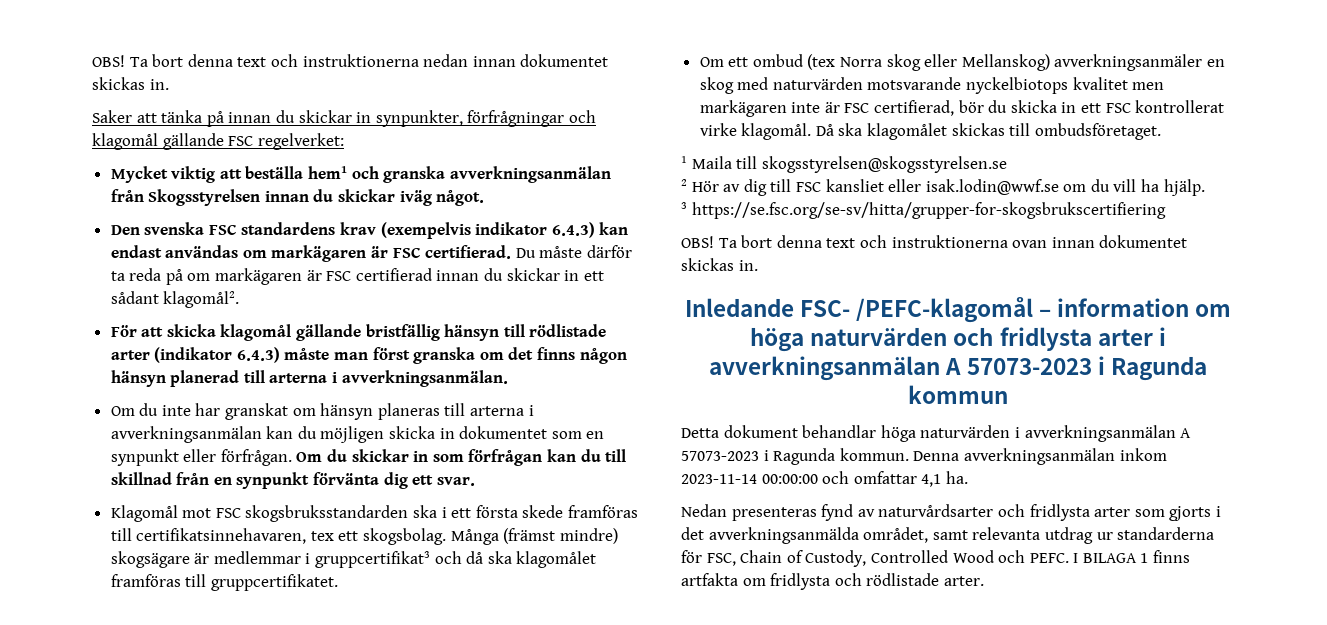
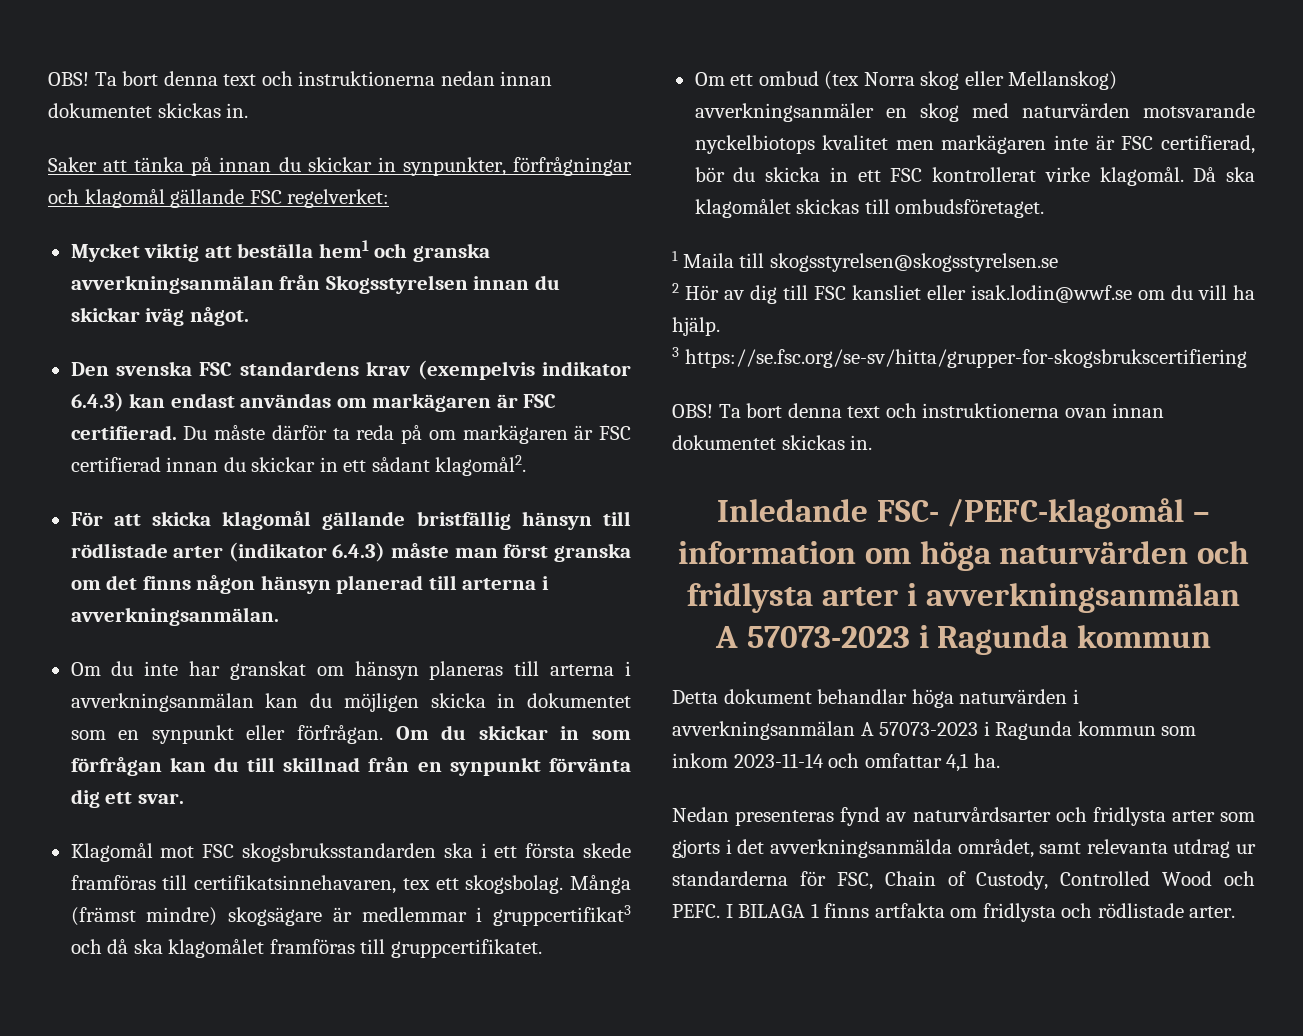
- Detta dokument behandlar höga naturvärden i avverkningsanmälan A 57073-2023 i Ragunda kommun. Denna avverkningsanmälan inkom 2023-11-14 00:00:00 och omfattar 4,1 ha.
+ Detta dokument behandlar höga naturvärden i avverkningsanmälan A 57073-2023 i Ragunda kommun som inkom 2023-11-14 och omfattar 4,1 ha.

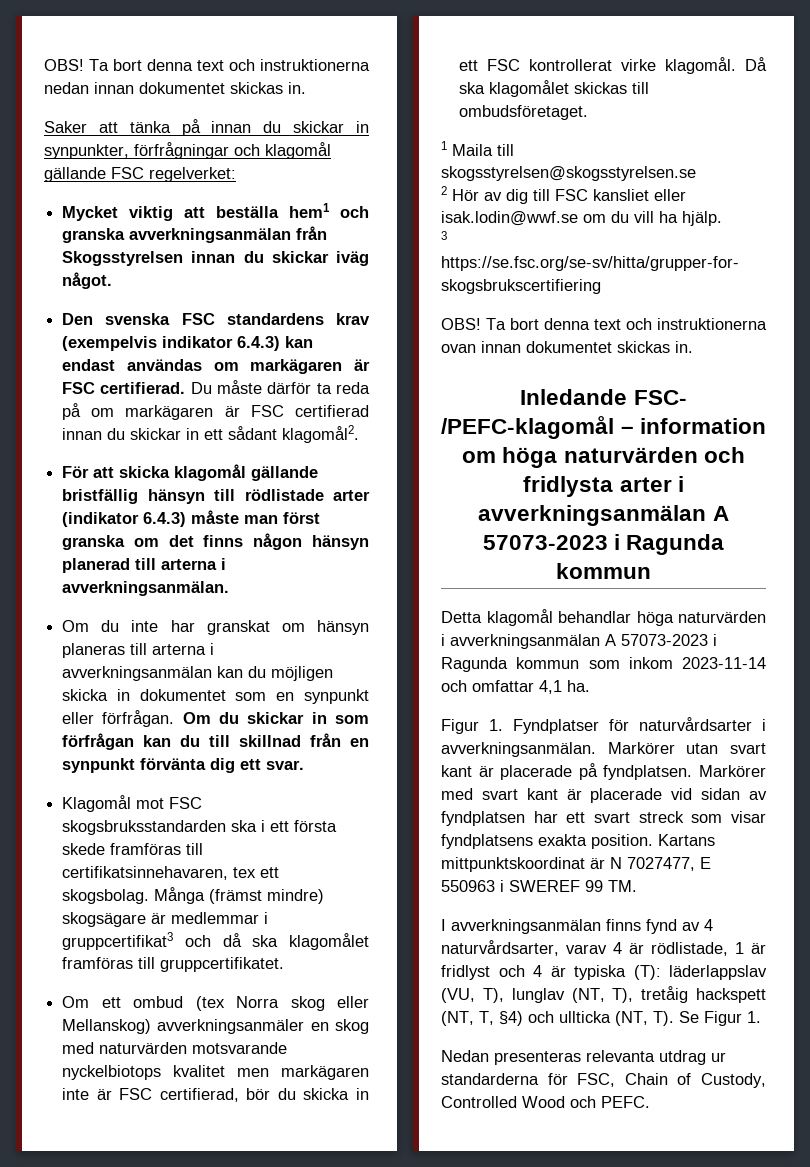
- Detta dokument behandlar höga naturvärden i avverkningsanmälan A 57073-2023 i Ragunda kommun som inkom 2023-11-14 och omfattar 4,1 ha.
+ Detta klagomål behandlar höga naturvärden i avverkningsanmälan A 57073-2023 i Ragunda kommun som inkom 2023-11-14 och omfattar 4,1 ha.
- Nedan presenteras fynd av naturvårdsarter och fridlysta arter som gjorts i det avverkningsanmälda området, samt relevanta utdrag ur standarderna för FSC, Chain of Custody, Controlled Wood och PEFC. I BILAGA 1 finns artfakta om fridlysta och rödlistade arter.
+ Figur 1. Fyndplatser för naturvårdsarter i avverkningsanmälan. Markörer utan svart kant är placerade på fyndplatsen. Markörer med svart kant är placerade vid sidan av fyndplatsen har ett svart streck som visar fyndplatsens exakta position. Kartans mittpunktskoordinat är N 7027477, E 550963 i SWEREF 99 TM.
+ I avverkningsanmälan finns fynd av 4 naturvårdsarter, varav 4 är rödlistade, 1 är fridlyst och 4 är typiska (T): läderlappslav (VU, T), lunglav (NT, T), tretåig hackspett (NT, T, §4) och ullticka (NT, T). Se Figur 1.
+ Nedan presenteras relevanta utdrag ur standarderna för FSC, Chain of Custody, Controlled Wood och PEFC.

